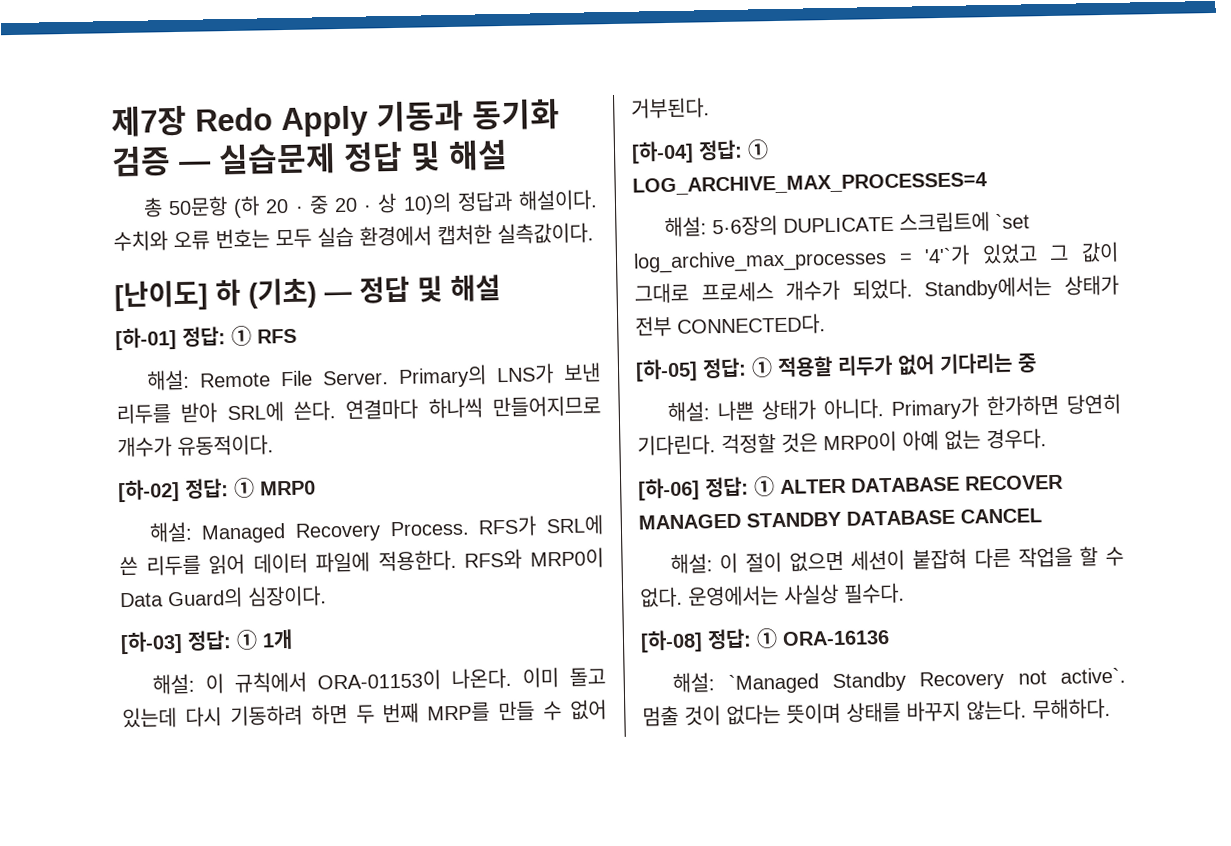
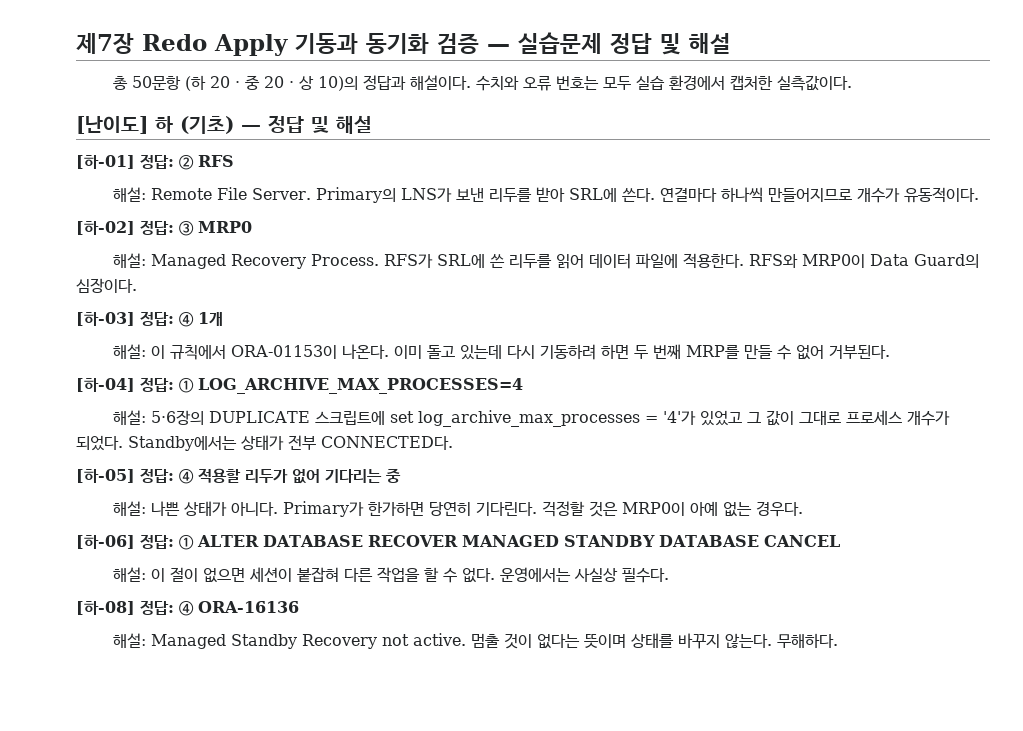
- [하-01] 정답: ① RFS
+ [하-01] 정답: ② RFS
- [하-02] 정답: ① MRP0
+ [하-02] 정답: ③ MRP0
- [하-03] 정답: ① 1개
+ [하-03] 정답: ④ 1개
- 해설: 5·6장의 DUPLICATE 스크립트에 `set log_archive_max_processes = '4'`가 있었고 그 값이 그대로 프로세스 개수가 되었다.
+ 해설: 5·6장의 DUPLICATE 스크립트에 set log_archive_max_processes = '4'가 있었고 그 값이 그대로 프로세스 개수가 되었다.
- [하-05] 정답: ① 적용할 리두가 없어 기다리는 중
+ [하-05] 정답: ④ 적용할 리두가 없어 기다리는 중
- [하-08] 정답: ① ORA-16136
+ [하-08] 정답: ④ ORA-16136
- 해설: `Managed Standby Recovery not active`.
+ 해설: Managed Standby Recovery not active.

